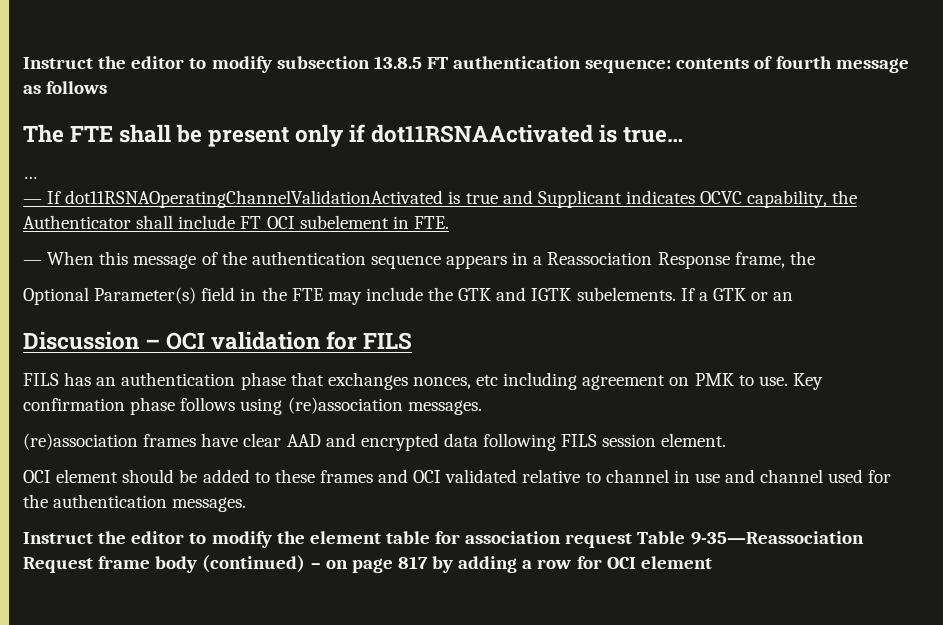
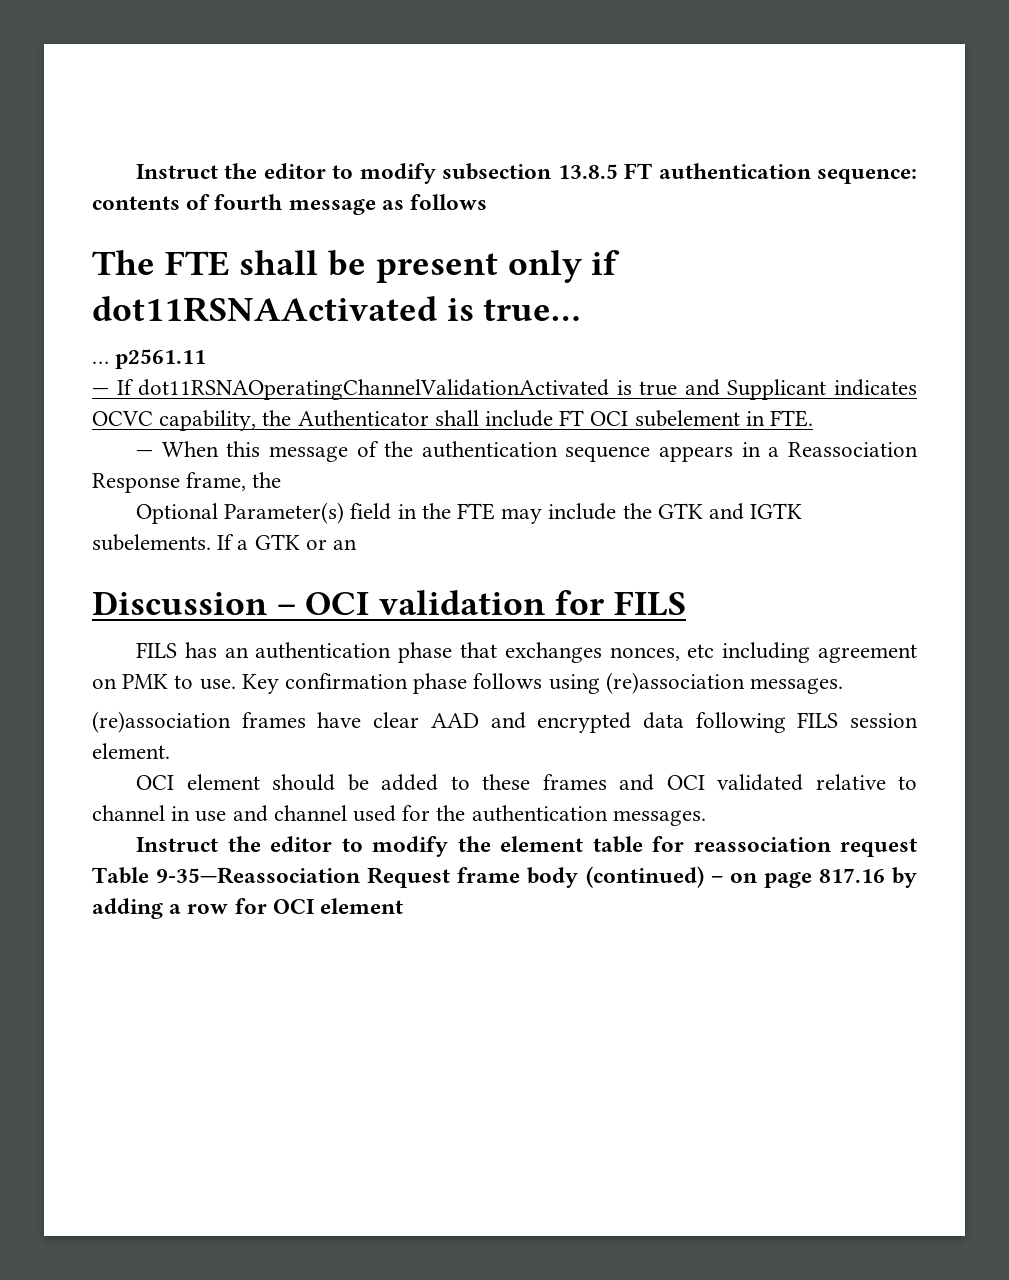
- …
+ … p2561.11
- Instruct the editor to modify the element table for association request Table 9-35—Reassociation Request frame body (continued) – on page 817 by adding a row for OCI element
+ Instruct the editor to modify the element table for reassociation request Table 9-35—Reassociation Request frame body (continued) – on page 817.16 by adding a row for OCI element

